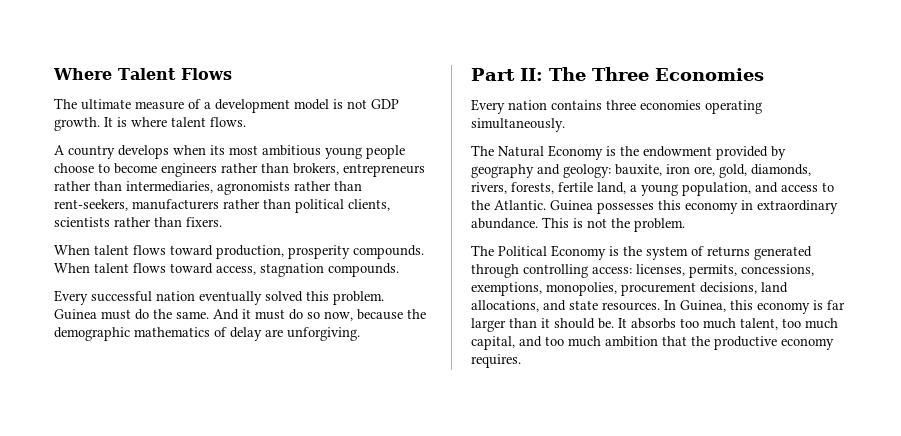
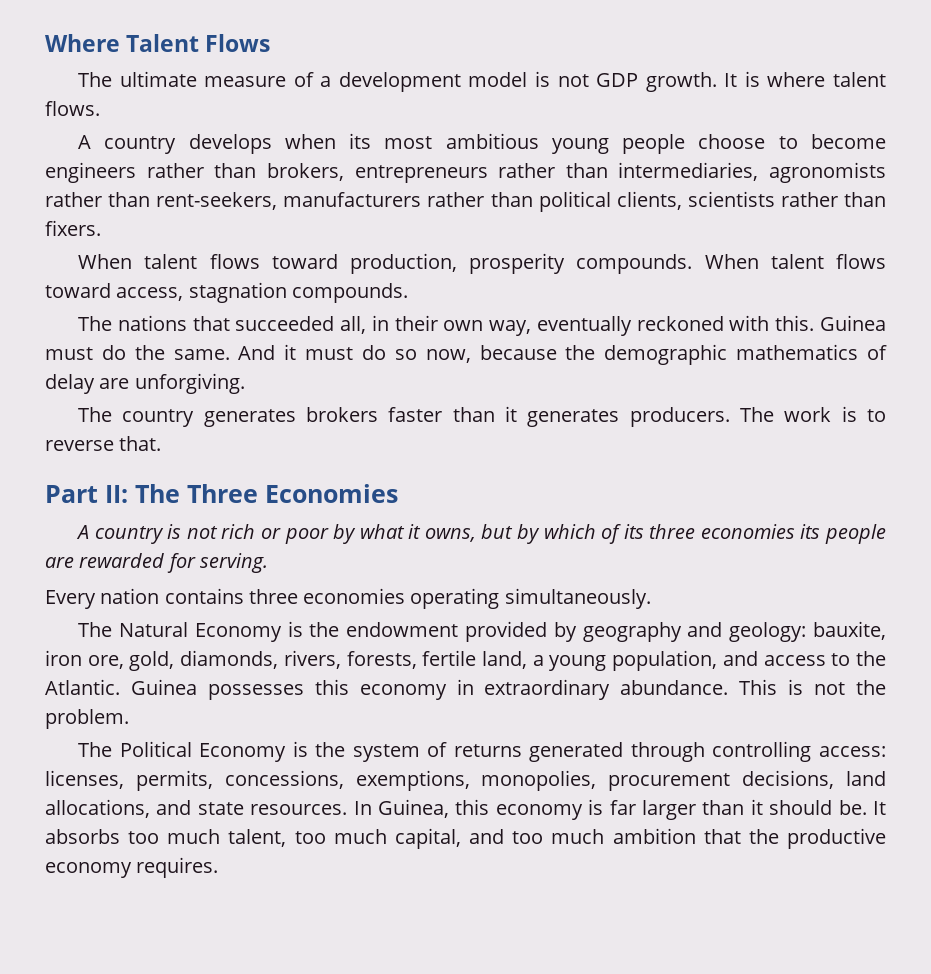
- Every successful nation eventually solved this problem.
+ The nations that succeeded all, in their own way, eventually reckoned with this.
+ The country generates brokers faster than it generates producers. The work is to reverse that.
+ A country is not rich or poor by what it owns, but by which of its three economies its people are rewarded for serving.

